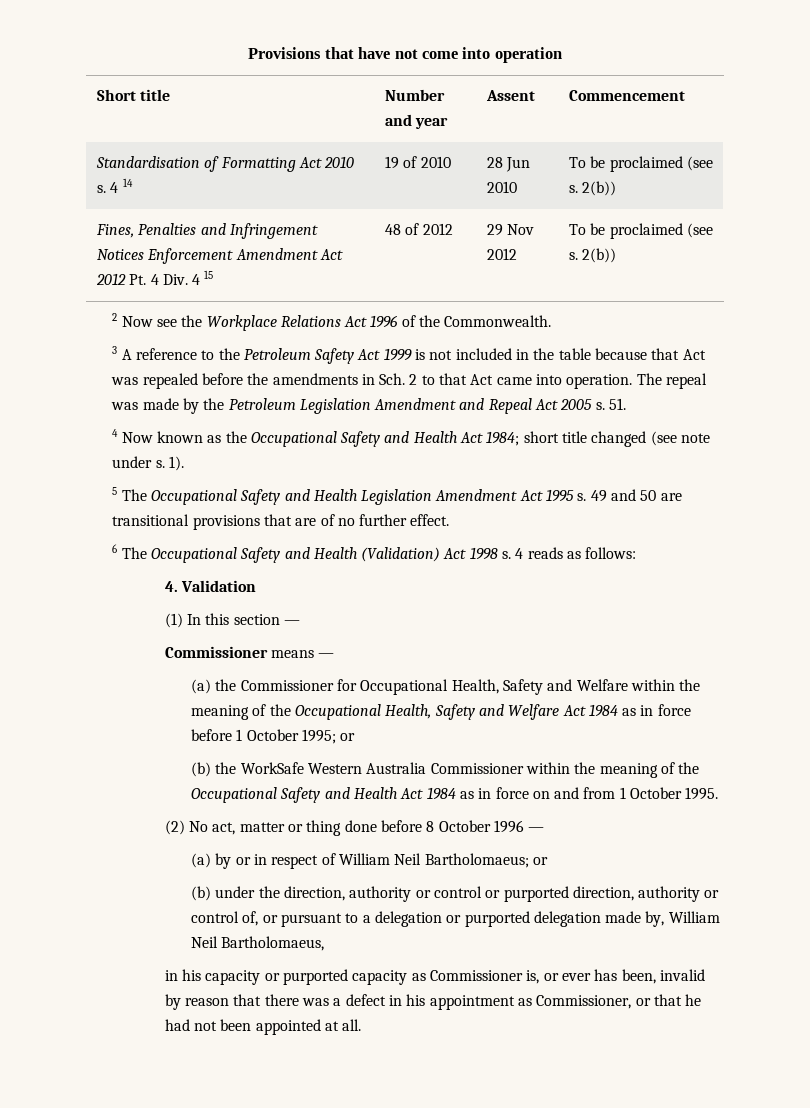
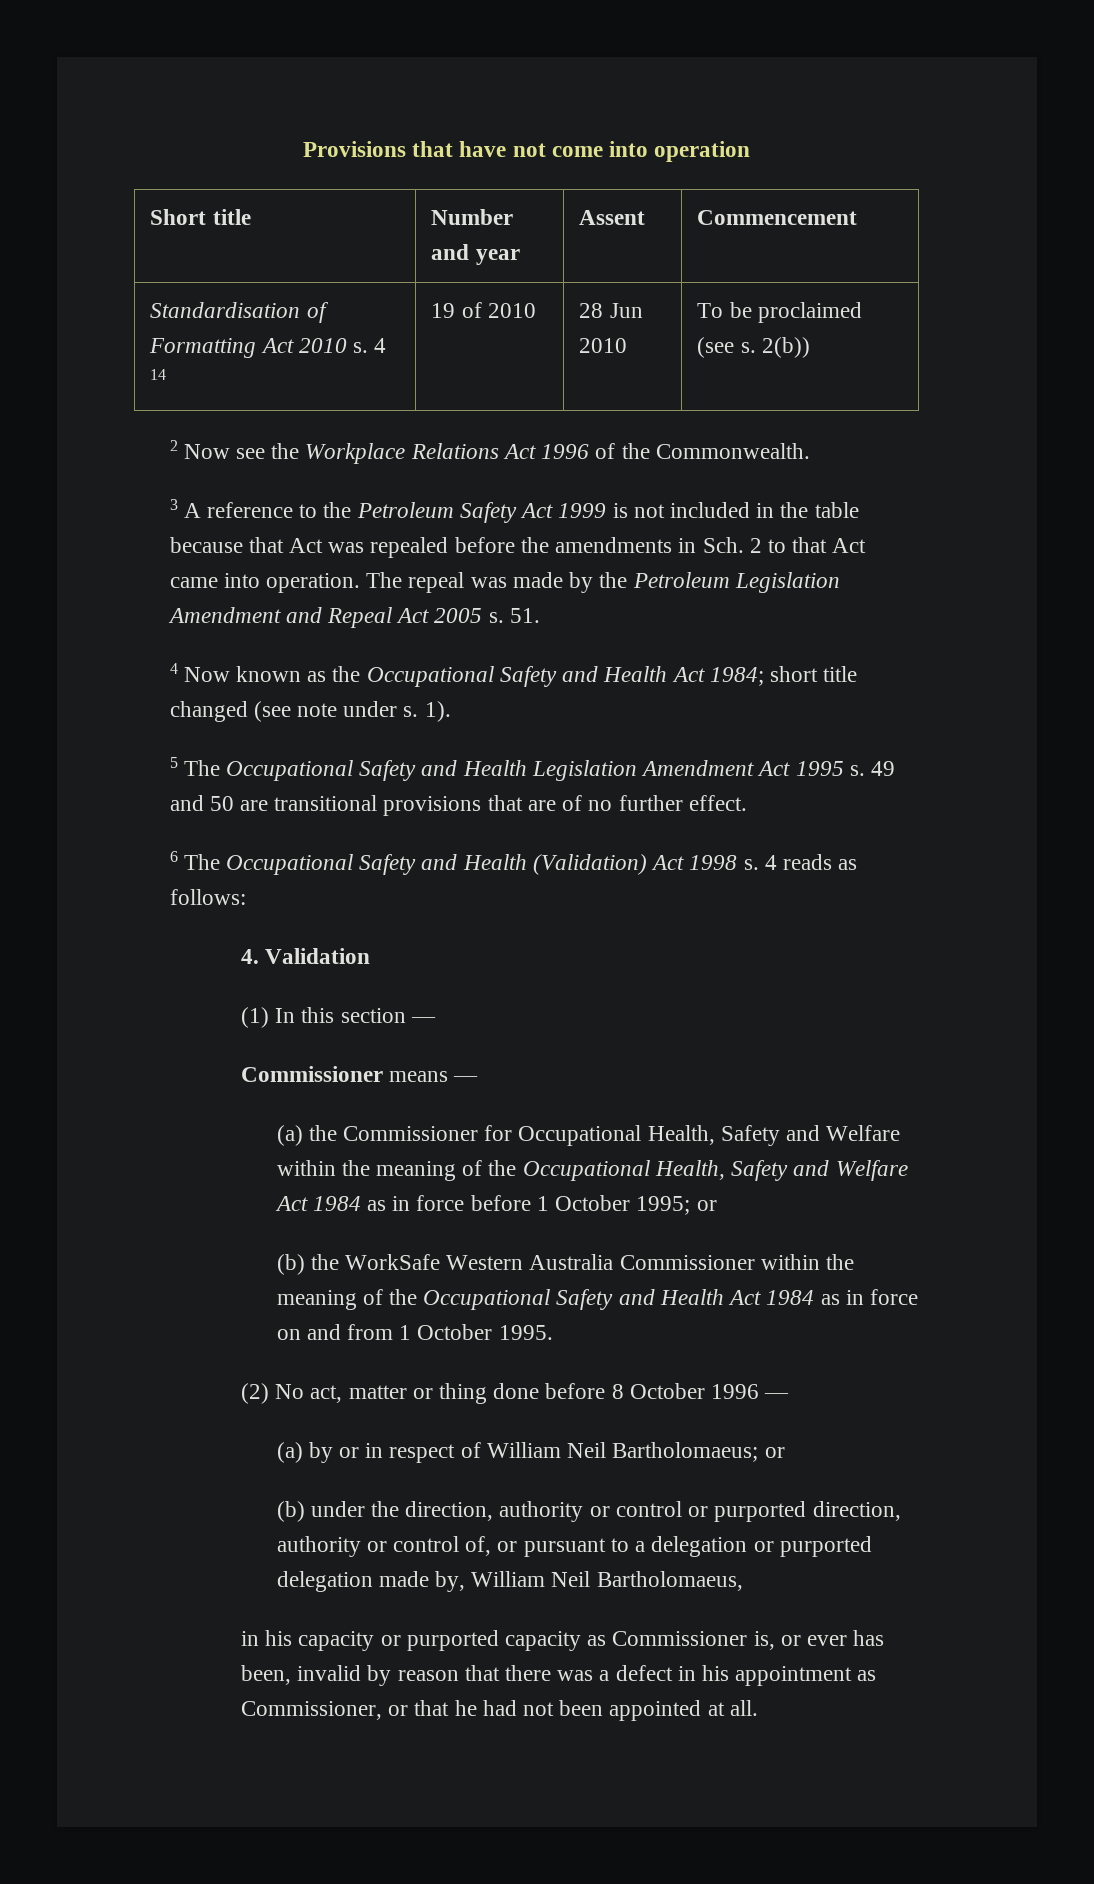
- Fines, Penalties and Infringement Notices Enforcement Amendment Act 2012 Pt. 4 Div. 4 15 | 48 of 2012 | 29 Nov 2012 | To be proclaimed (see s. 2(b))

